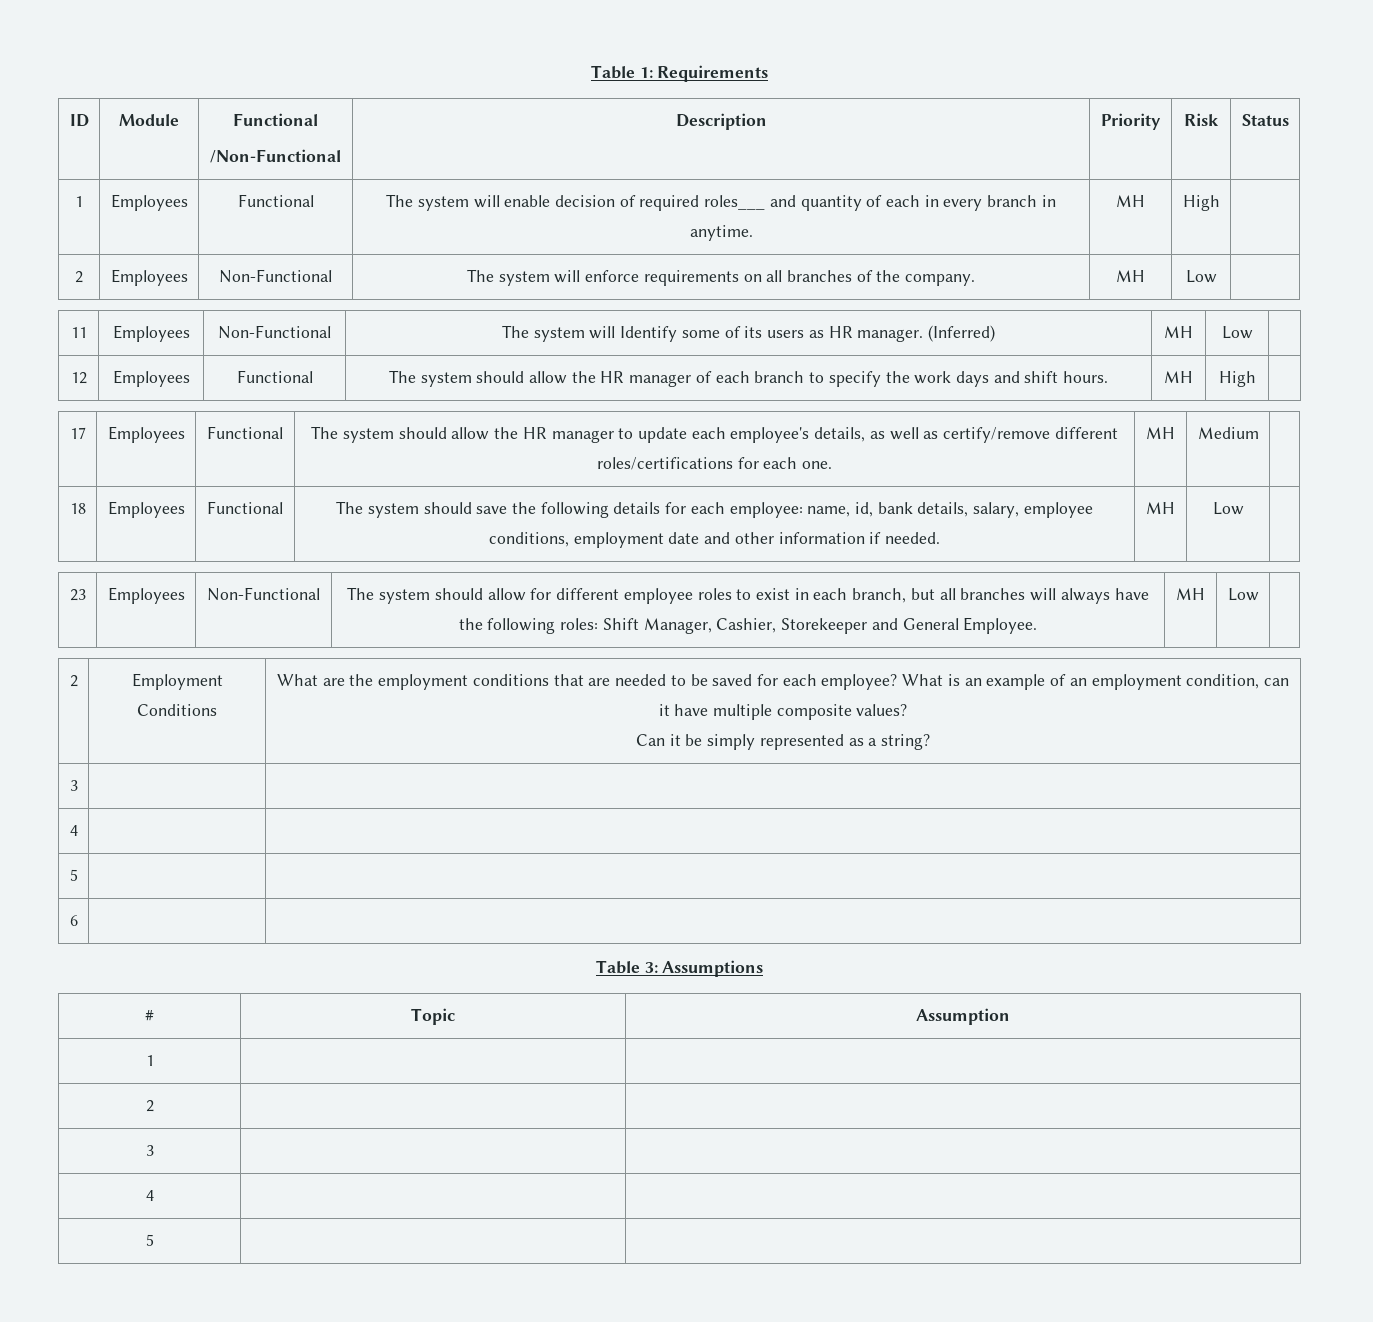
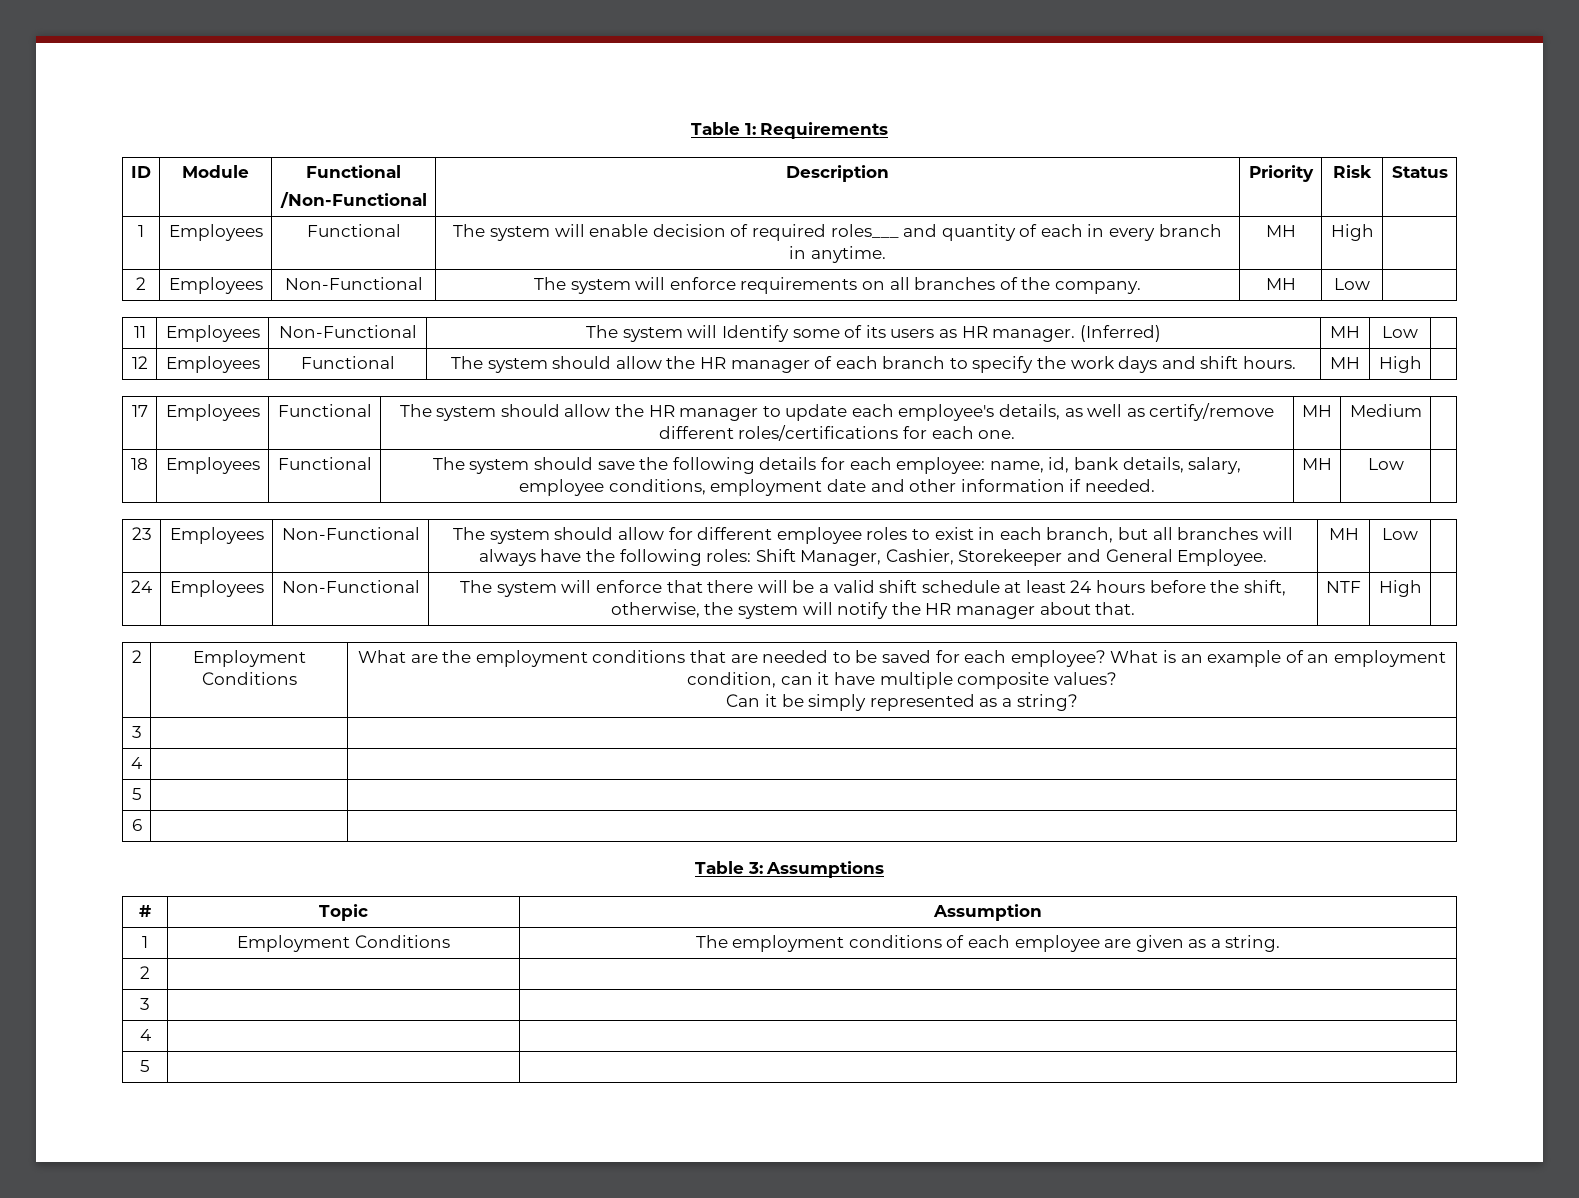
+ 24 | Employees | Non-Functional | The system will enforce that there will be a valid shift schedule at least 24 hours before the shift, otherwise, the system will notify the HR manager about that. | NTF | High |
- 1 | |
+ 1 | Employment Conditions | The employment conditions of each employee are given as a string.

